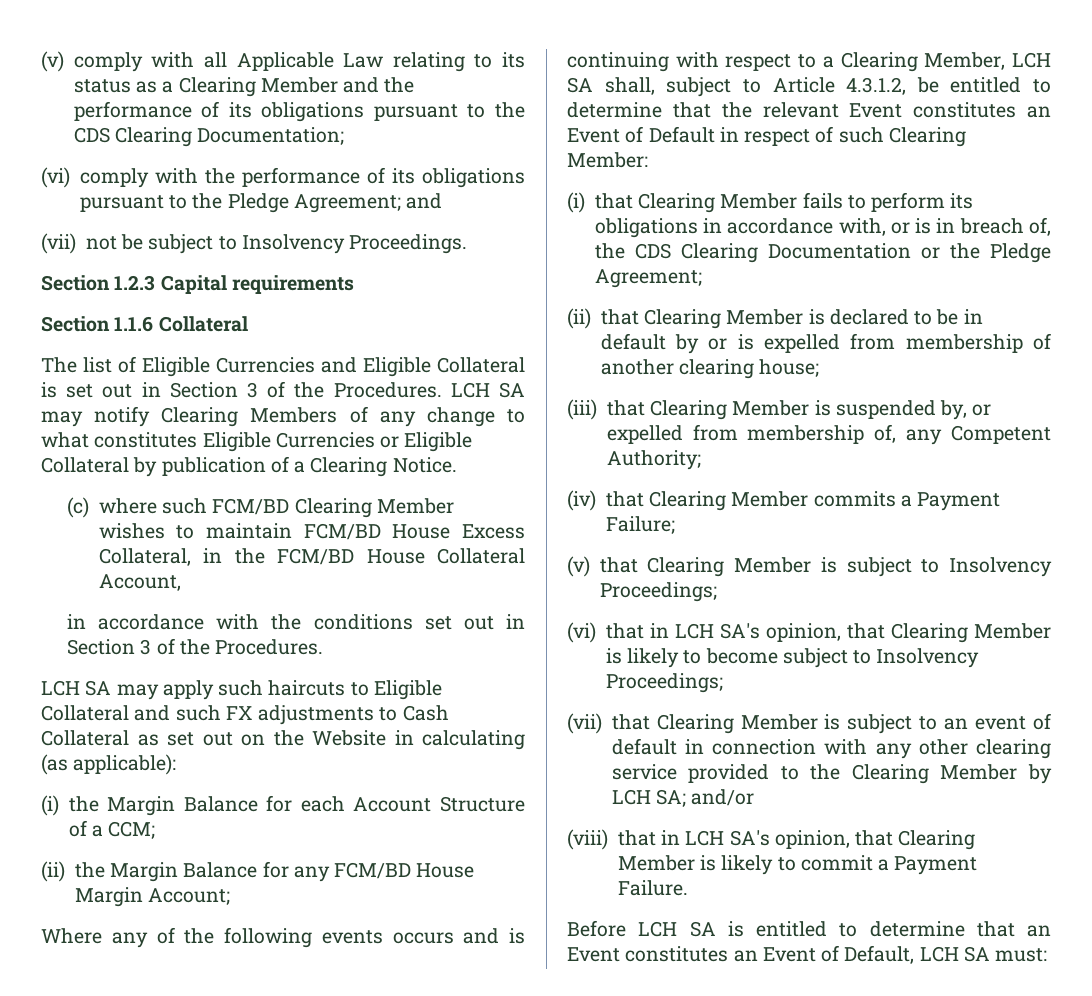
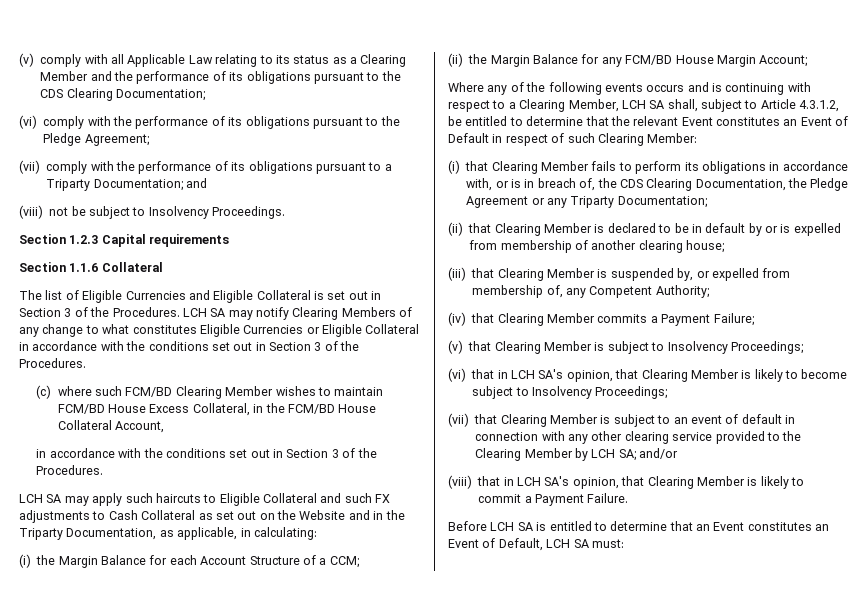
- (vi) comply with the performance of its obligations pursuant to the Pledge Agreement; and
+ (vi) comply with the performance of its obligations pursuant to the Pledge Agreement;
+ (vii) comply with the performance of its obligations pursuant to a Triparty Documentation; and
- (vii) not be subject to Insolvency Proceedings.
+ (viii) not be subject to Insolvency Proceedings.
- LCH SA may notify Clearing Members of any change to what constitutes Eligible Currencies or Eligible Collateral by publication of a Clearing Notice.
+ LCH SA may notify Clearing Members of any change to what constitutes Eligible Currencies or Eligible Collateral in accordance with the conditions set out in Section 3 of the Procedures.
- LCH SA may apply such haircuts to Eligible Collateral and such FX adjustments to Cash Collateral as set out on the Website in calculating (as applicable):
+ LCH SA may apply such haircuts to Eligible Collateral and such FX adjustments to Cash Collateral as set out on the Website and in the Triparty Documentation, as applicable, in calculating:
- (i) that Clearing Member fails to perform its obligations in accordance with, or is in breach of, the CDS Clearing Documentation or the Pledge Agreement;
+ (i) that Clearing Member fails to perform its obligations in accordance with, or is in breach of, the CDS Clearing Documentation, the Pledge Agreement or any Triparty Documentation;

